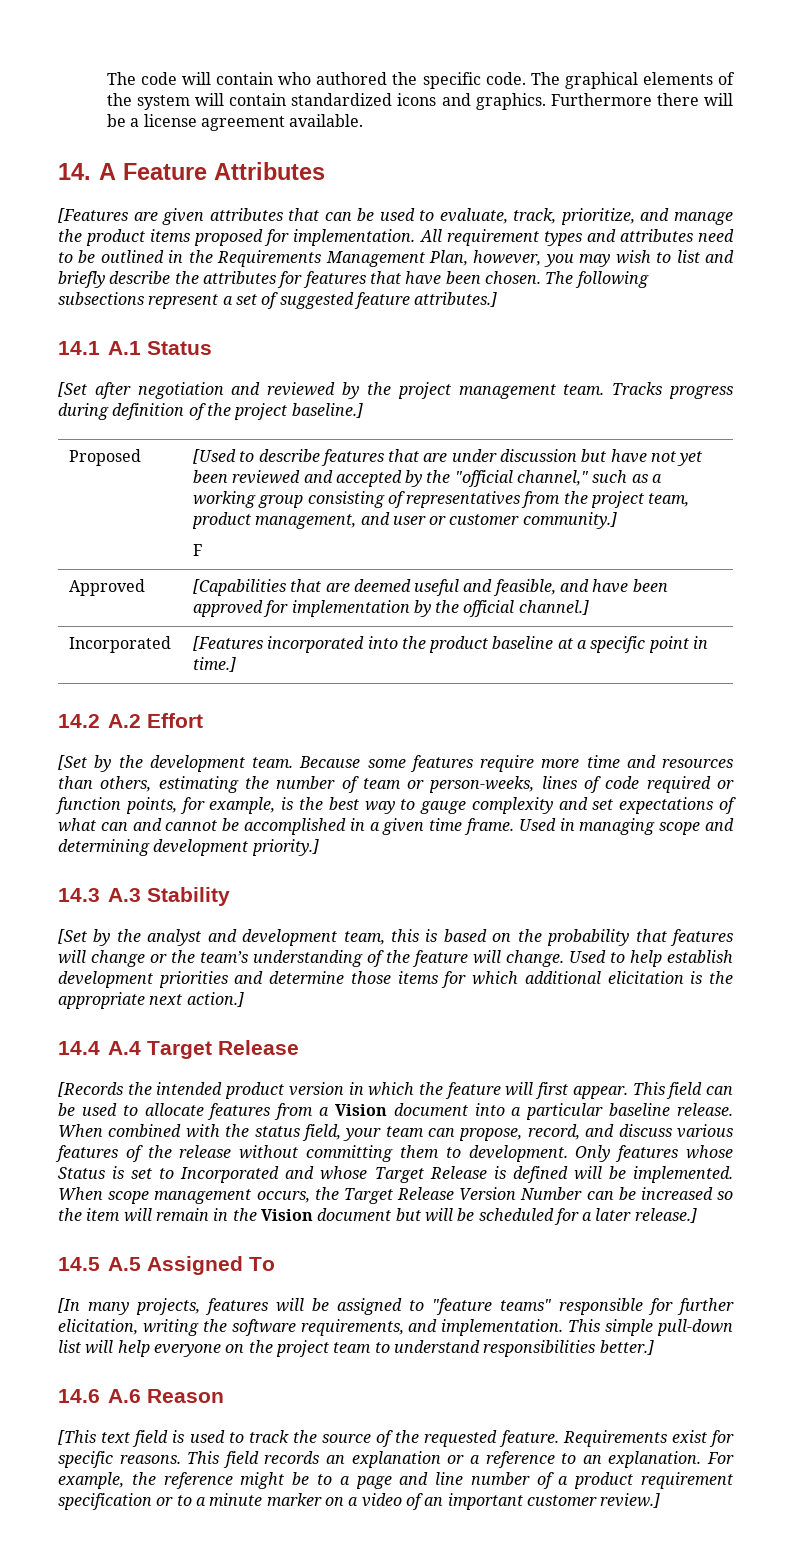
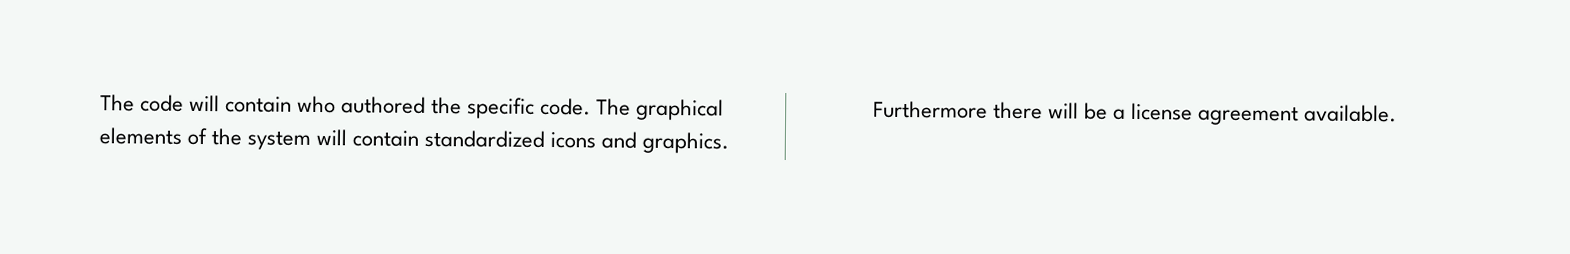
- 14. A Feature Attributes
- [Features are given attributes that can be used to evaluate, track, prioritize, and manage the product items proposed for implementation. All requirement types and attributes need to be outlined in the Requirements Management Plan, however, you may wish to list and briefly describe the attributes for features that have been chosen. The following subsections represent a set of suggested feature attributes.]
- 14.1 A.1 Status
- [Set after negotiation and reviewed by the project management team. Tracks progress during definition of the project baseline.]
- Proposed | [Used to describe features that are under discussion but have not yet been reviewed and accepted by the "official channel," such as a working group consisting of representatives from the project team, product management, and user or customer community.]
- F
- Approved | [Capabilities that are deemed useful and feasible, and have been approved for implementation by the official channel.]
- Incorporated | [Features incorporated into the product baseline at a specific point in time.]
- 14.2 A.2 Effort
- [Set by the development team. Because some features require more time and resources than others, estimating the number of team or person-weeks, lines of code required or function points, for example, is the best way to gauge complexity and set expectations of what can and cannot be accomplished in a given time frame. Used in managing scope and determining development priority.]
- 14.3 A.3 Stability
- [Set by the analyst and development team, this is based on the probability that features will change or the team’s understanding of the feature will change. Used to help establish development priorities and determine those items for which additional elicitation is the appropriate next action.]
- 14.4 A.4 Target Release
- [Records the intended product version in which the feature will first appear. This field can be used to allocate features from a Vision document into a particular baseline release. When combined with the status field, your team can propose, record, and discuss various features of the release without committing them to development. Only features whose Status is set to Incorporated and whose Target Release is defined will be implemented. When scope management occurs, the Target Release Version Number can be increased so the item will remain in the Vision document but will be scheduled for a later release.]
- 14.5 A.5 Assigned To
- [In many projects, features will be assigned to "feature teams" responsible for further elicitation, writing the software requirements, and implementation. This simple pull-down list will help everyone on the project team to understand responsibilities better.]
- 14.6 A.6 Reason
- [This text field is used to track the source of the requested feature. Requirements exist for specific reasons. This field records an explanation or a reference to an explanation. For example, the reference might be to a page and line number of a product requirement specification or to a minute marker on a video of an important customer review.]

